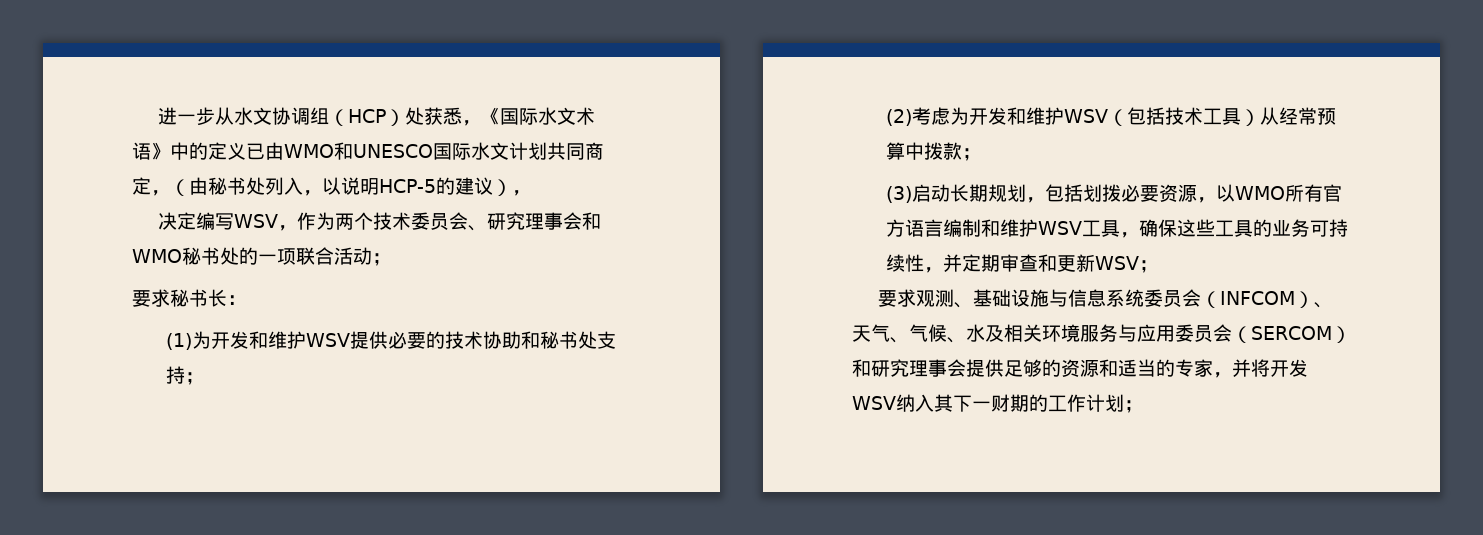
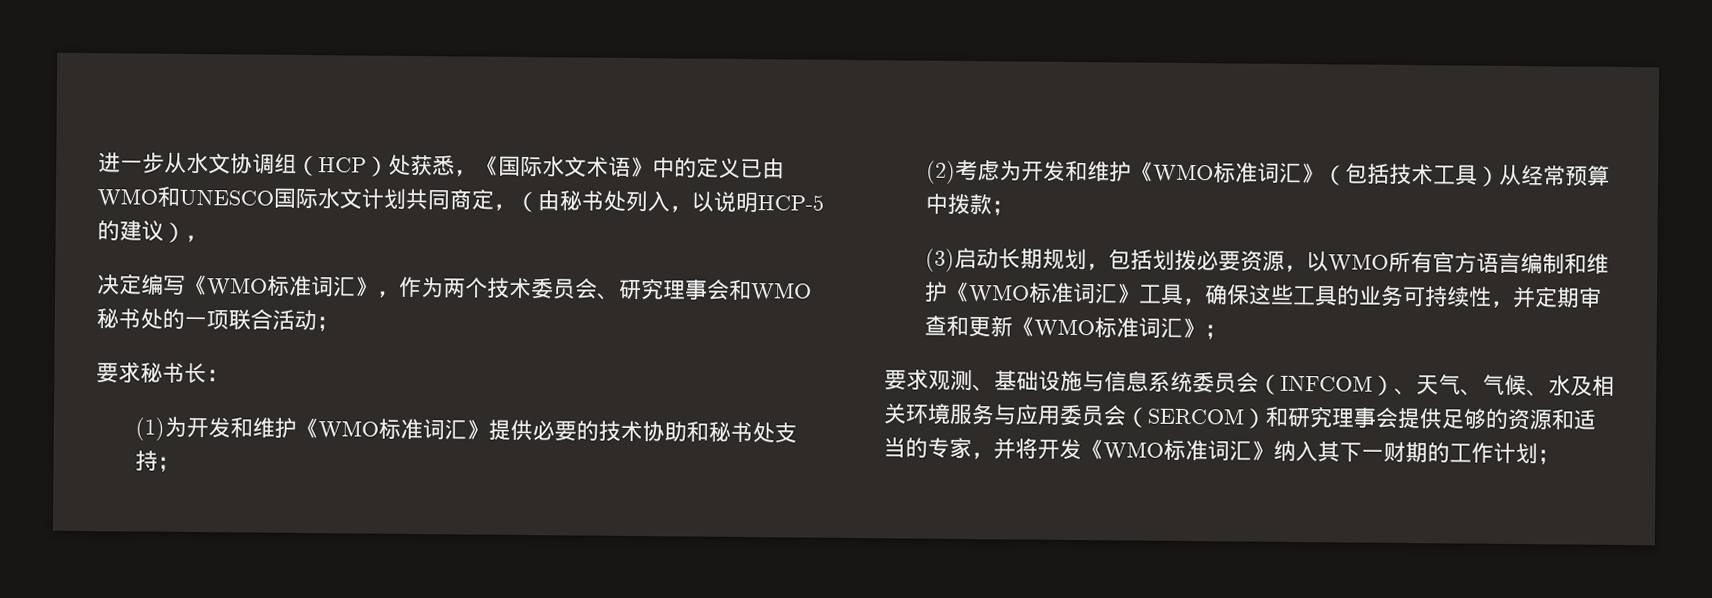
- 决定编写WSV，作为两个技术委员会、研究理事会和WMO秘书处的一项联合活动；
+ 决定编写《WMO标准词汇》，作为两个技术委员会、研究理事会和WMO秘书处的一项联合活动；
- (1)为开发和维护WSV提供必要的技术协助和秘书处支持；
+ (1)为开发和维护《WMO标准词汇》提供必要的技术协助和秘书处支持；
- (2)考虑为开发和维护WSV（包括技术工具）从经常预算中拨款；
+ (2)考虑为开发和维护《WMO标准词汇》（包括技术工具）从经常预算中拨款；
- (3)启动长期规划，包括划拨必要资源，以WMO所有官方语言编制和维护WSV工具，确保这些工具的业务可持续性，并定期审查和更新WSV；
+ (3)启动长期规划，包括划拨必要资源，以WMO所有官方语言编制和维护《WMO标准词汇》工具，确保这些工具的业务可持续性，并定期审查和更新《WMO标准词汇》；
- 要求观测、基础设施与信息系统委员会（INFCOM）、天气、气候、水及相关环境服务与应用委员会（SERCOM）和研究理事会提供足够的资源和适当的专家，并将开发WSV纳入其下一财期的工作计划；
+ 要求观测、基础设施与信息系统委员会（INFCOM）、天气、气候、水及相关环境服务与应用委员会（SERCOM）和研究理事会提供足够的资源和适当的专家，并将开发《WMO标准词汇》纳入其下一财期的工作计划；

